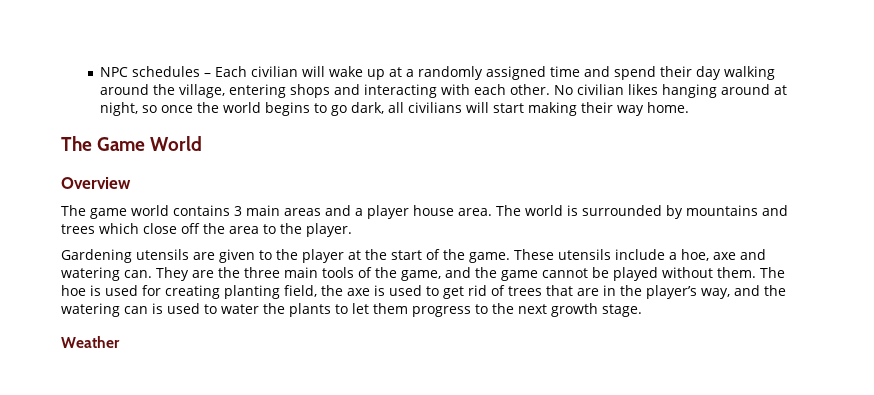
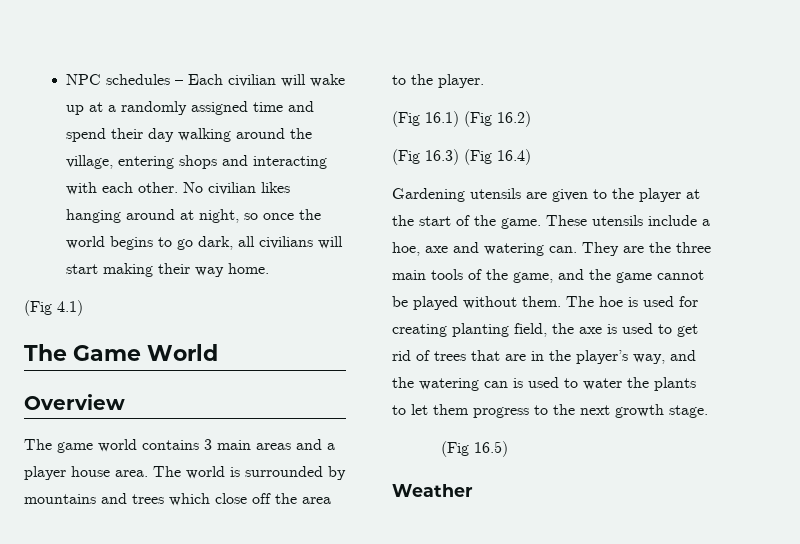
+ (Fig 4.1)
+ (Fig 16.1) (Fig 16.2)
+ (Fig 16.3) (Fig 16.4)
+ (Fig 16.5)

